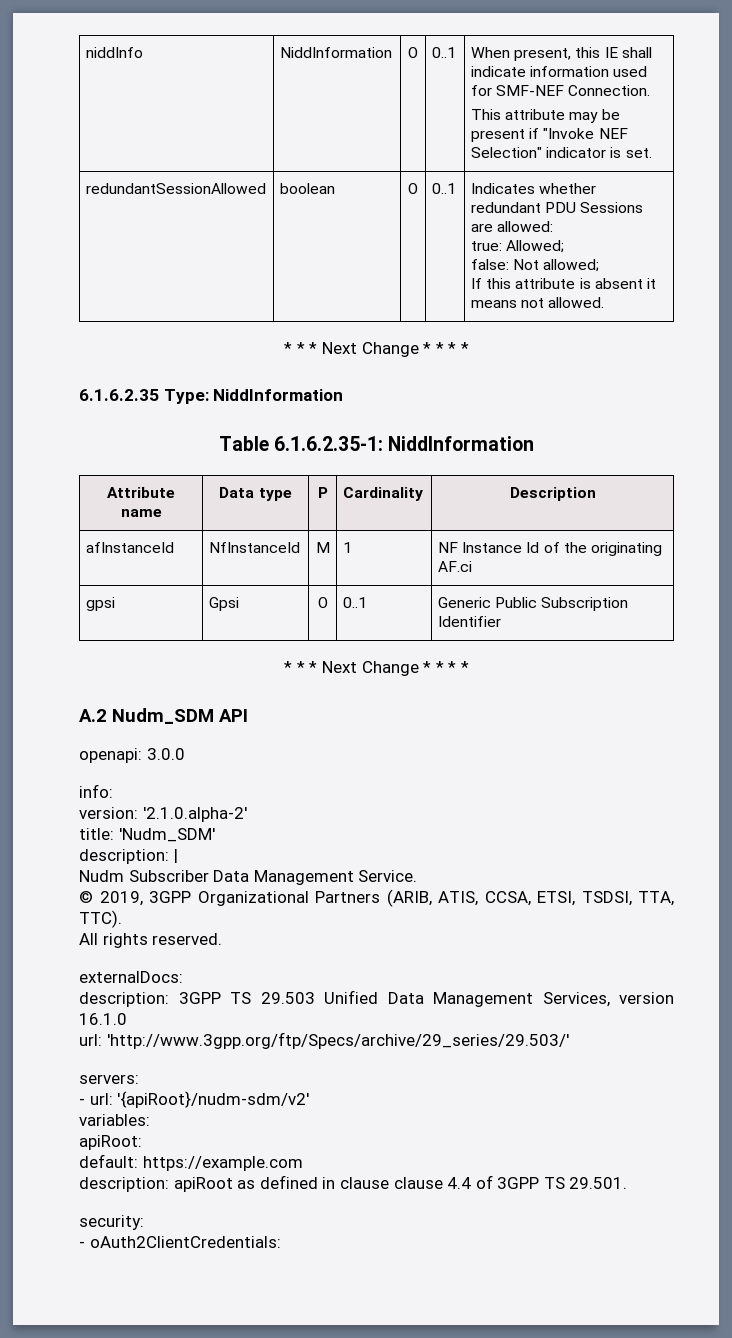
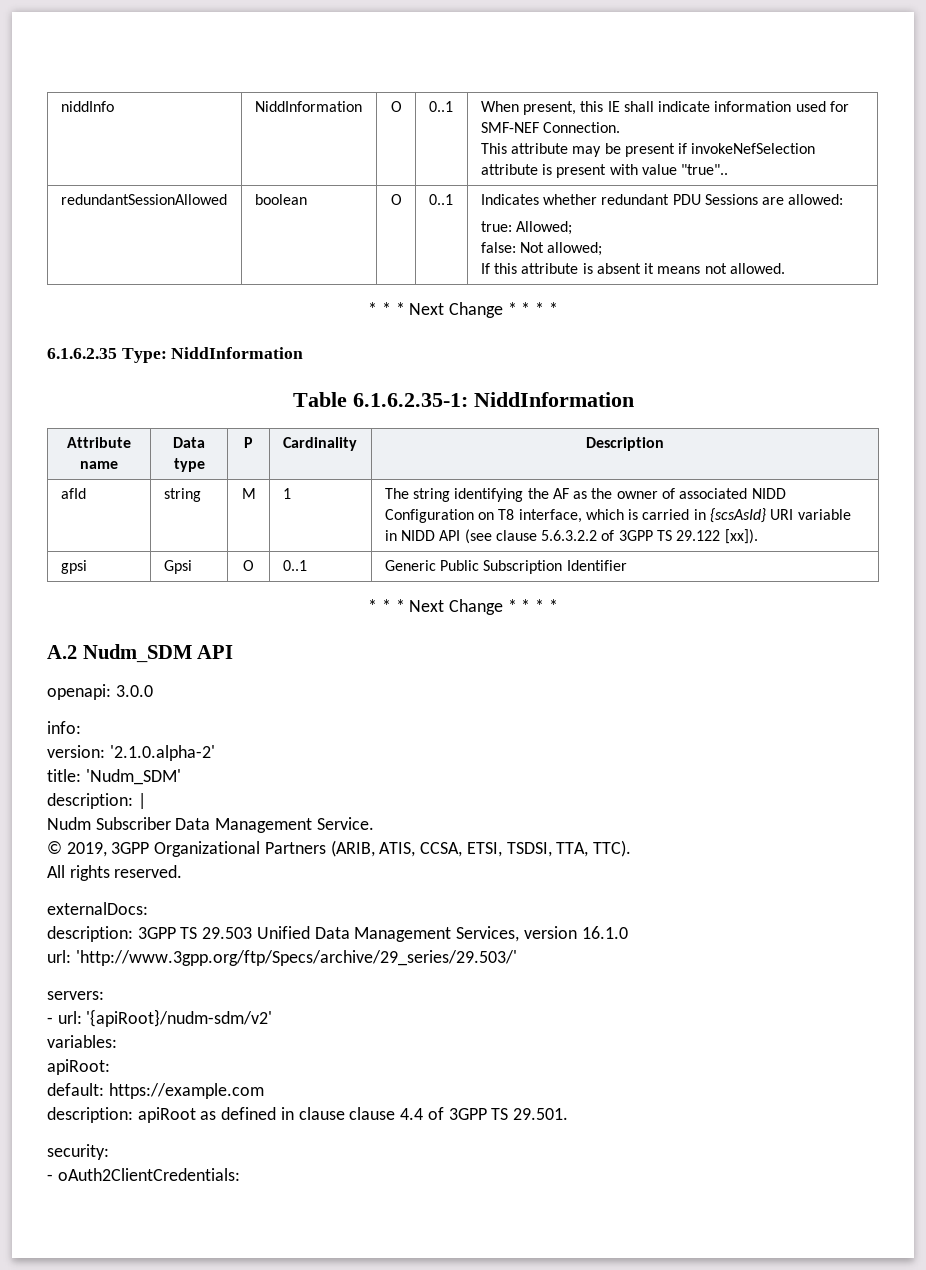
  niddInfo | NiddInformation | O | 0..1 | When present, this IE shall indicate information used for SMF-NEF Connection.
- This attribute may be present if "Invoke NEF Selection" indicator is set.
+ This attribute may be present if invokeNefSelection attribute is present with value "true"..
- afInstanceId | NfInstanceId | M | 1 | NF Instance Id of the originating AF.ci
+ afId | string | M | 1 | The string identifying the AF as the owner of associated NIDD Configuration on T8 interface, which is carried in {scsAsId} URI variable in NIDD API (see clause 5.6.3.2.2 of 3GPP TS 29.122 [xx]).

